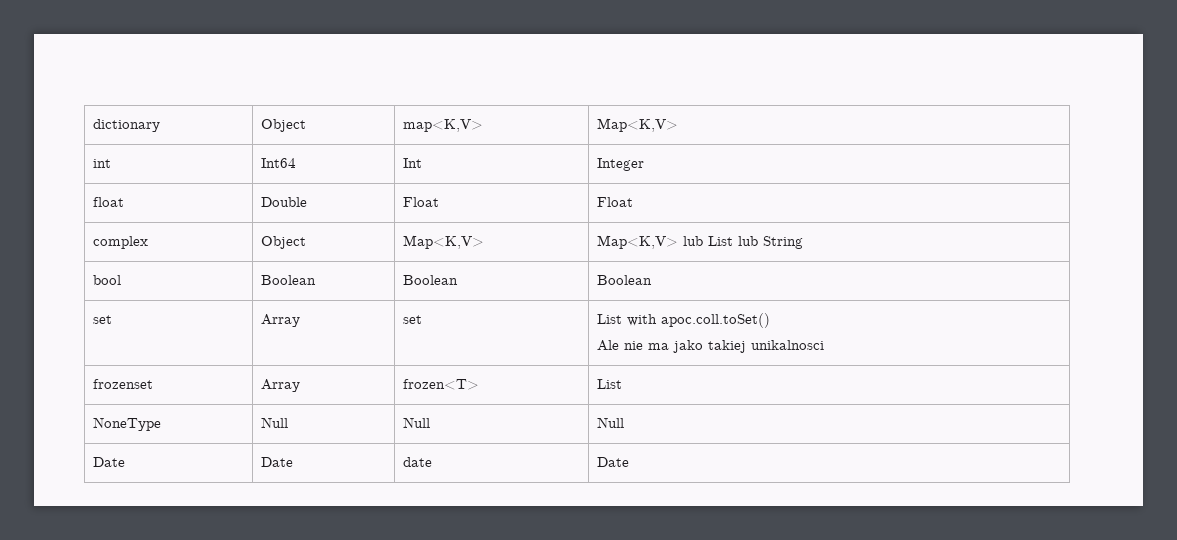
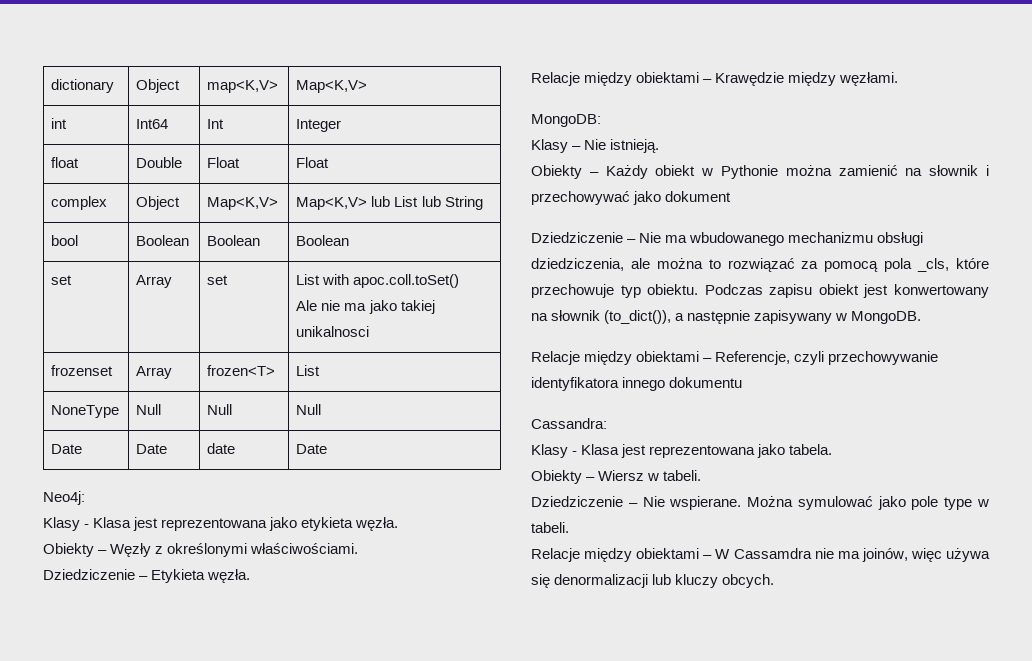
+ Neo4j:
+ Klasy - Klasa jest reprezentowana jako etykieta węzła.
+ Obiekty – Węzły z określonymi właściwościami.
+ Dziedziczenie – Etykieta węzła.
+ Relacje między obiektami – Krawędzie między węzłami.
+ MongoDB:
+ Klasy – Nie istnieją.
+ Obiekty – Każdy obiekt w Pythonie można zamienić na słownik i przechowywać jako dokument
+ Dziedziczenie – Nie ma wbudowanego mechanizmu obsługi dziedziczenia, ale można to rozwiązać za pomocą pola _cls, które przechowuje typ obiektu. Podczas zapisu obiekt jest konwertowany na słownik (to_dict()), a następnie zapisywany w MongoDB.
+ Relacje między obiektami – Referencje, czyli przechowywanie identyfikatora innego dokumentu
+ Cassandra:
+ Klasy - Klasa jest reprezentowana jako tabela.
+ Obiekty – Wiersz w tabeli.
+ Dziedziczenie – Nie wspierane. Można symulować jako pole type w tabeli.
+ Relacje między obiektami – W Cassamdra nie ma joinów, więc używa się denormalizacji lub kluczy obcych.

